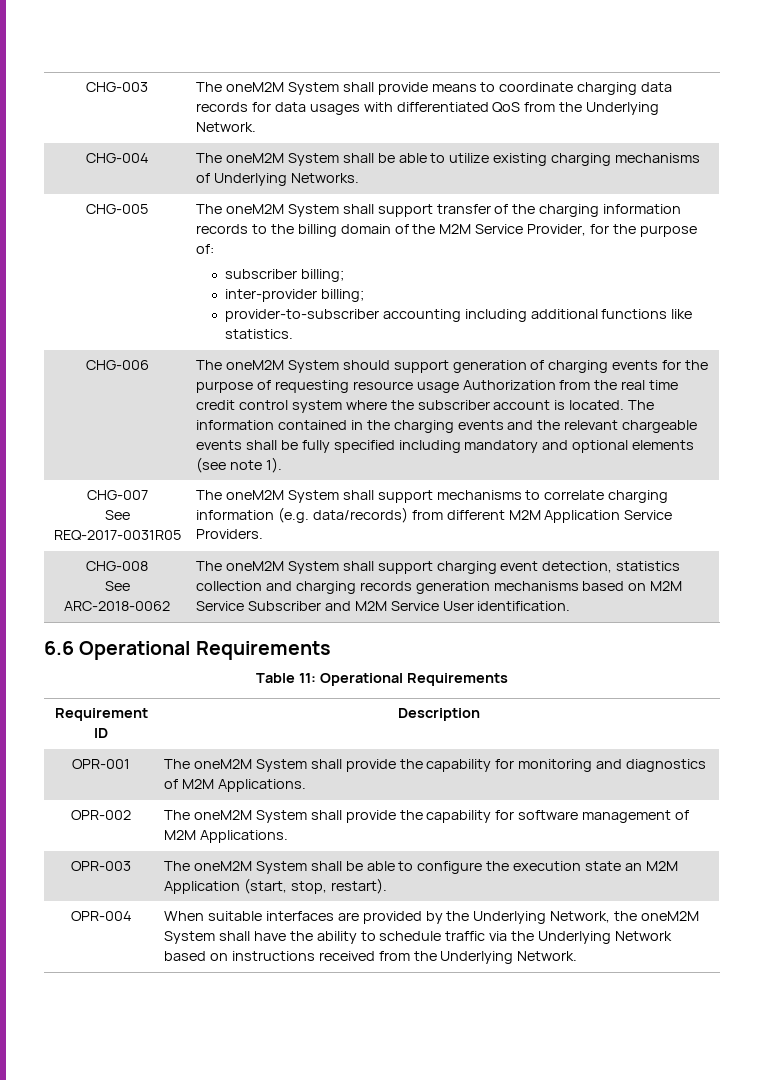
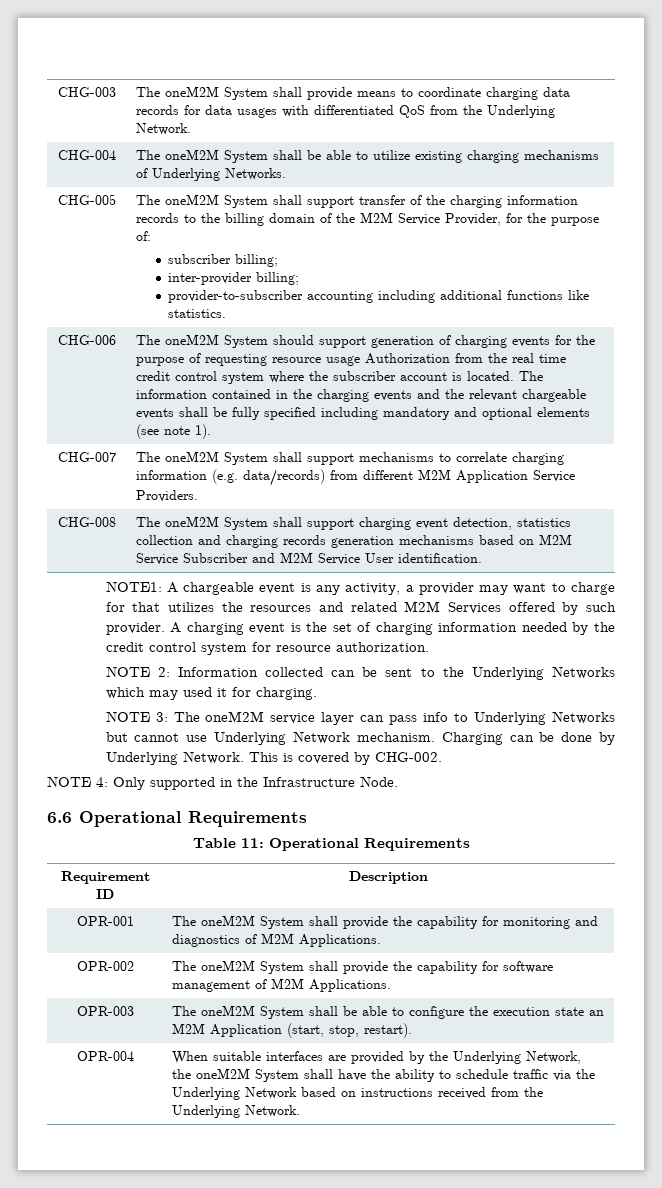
- CHG-007
- See REQ-2017-0031R05 | The oneM2M System shall support mechanisms to correlate charging information (e.g. data/records) from different M2M Application Service Providers.
+ CHG-007 | The oneM2M System shall support mechanisms to correlate charging information (e.g. data/records) from different M2M Application Service Providers.
- CHG-008
- See ARC-2018-0062 | The oneM2M System shall support charging event detection, statistics collection and charging records generation mechanisms based on M2M Service Subscriber and M2M Service User identification.
+ CHG-008 | The oneM2M System shall support charging event detection, statistics collection and charging records generation mechanisms based on M2M Service Subscriber and M2M Service User identification.
+ NOTE1: A chargeable event is any activity, a provider may want to charge for that utilizes the resources and related M2M Services offered by such provider. A charging event is the set of charging information needed by the credit control system for resource authorization.
+ NOTE 2: Information collected can be sent to the Underlying Networks which may used it for charging.
+ NOTE 3: The oneM2M service layer can pass info to Underlying Networks but cannot use Underlying Network mechanism. Charging can be done by Underlying Network. This is covered by CHG-002.
+ NOTE 4: Only supported in the Infrastructure Node.

